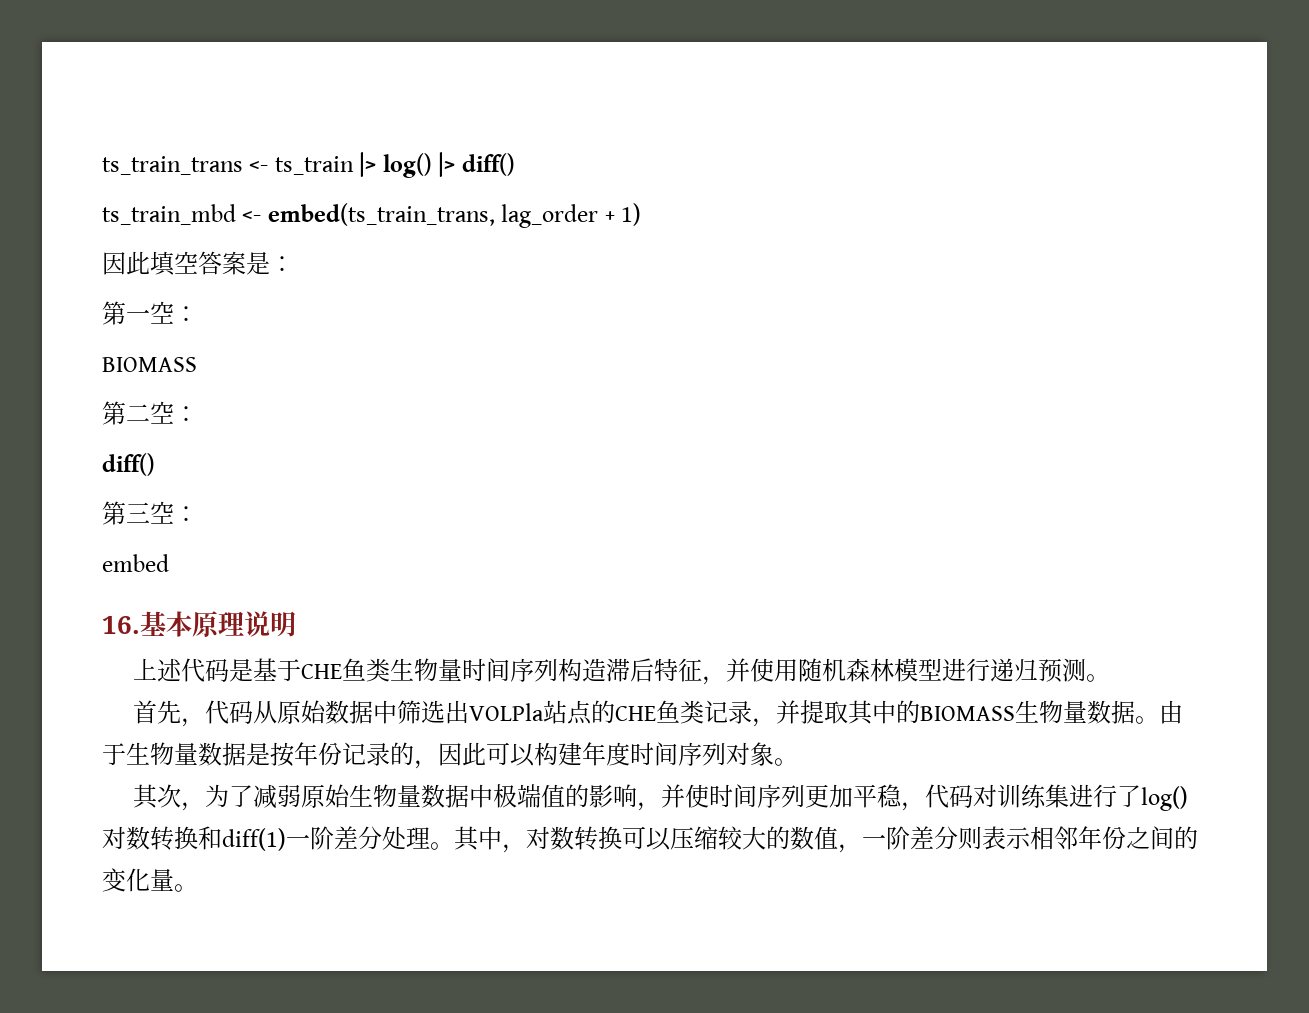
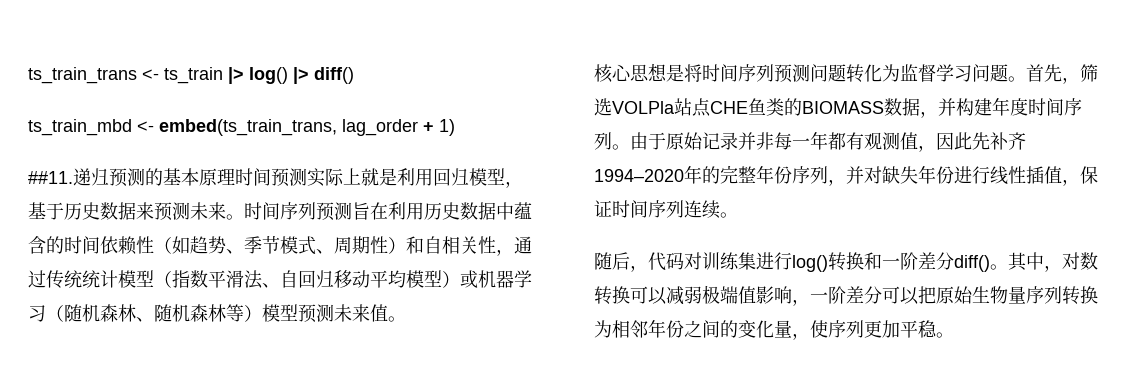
- 因此填空答案是：
- 第一空：
- BIOMASS
- 第二空：
- diff()
- 第三空：
- embed
- 16.基本原理说明
- 上述代码是基于CHE鱼类生物量时间序列构造滞后特征，并使用随机森林模型进行递归预测。
- 首先，代码从原始数据中筛选出VOLPla站点的CHE鱼类记录，并提取其中的BIOMASS生物量数据。由于生物量数据是按年份记录的，因此可以构建年度时间序列对象。
- 其次，为了减弱原始生物量数据中极端值的影响，并使时间序列更加平稳，代码对训练集进行了log()对数转换和diff(1)一阶差分处理。
+ ##11.递归预测的基本原理时间预测实际上就是利用回归模型，基于历史数据来预测未来。时间序列预测旨在利用历史数据中蕴含的时间依赖性（如趋势、季节模式、周期性）和自相关性，通过传统统计模型（指数平滑法、自回归移动平均模型）或机器学习（随机森林、随机森林等）模型预测未来值。
+ 核心思想是将时间序列预测问题转化为监督学习问题。首先，筛选VOLPla站点CHE鱼类的BIOMASS数据，并构建年度时间序列。由于原始记录并非每一年都有观测值，因此先补齐1994–2020年的完整年份序列，并对缺失年份进行线性插值，保证时间序列连续。
+ 随后，代码对训练集进行log()转换和一阶差分diff()。
- 其中，对数转换可以压缩较大的数值，一阶差分则表示相邻年份之间的变化量。
+ 其中，对数转换可以减弱极端值影响，一阶差分可以把原始生物量序列转换为相邻年份之间的变化量，使序列更加平稳。

